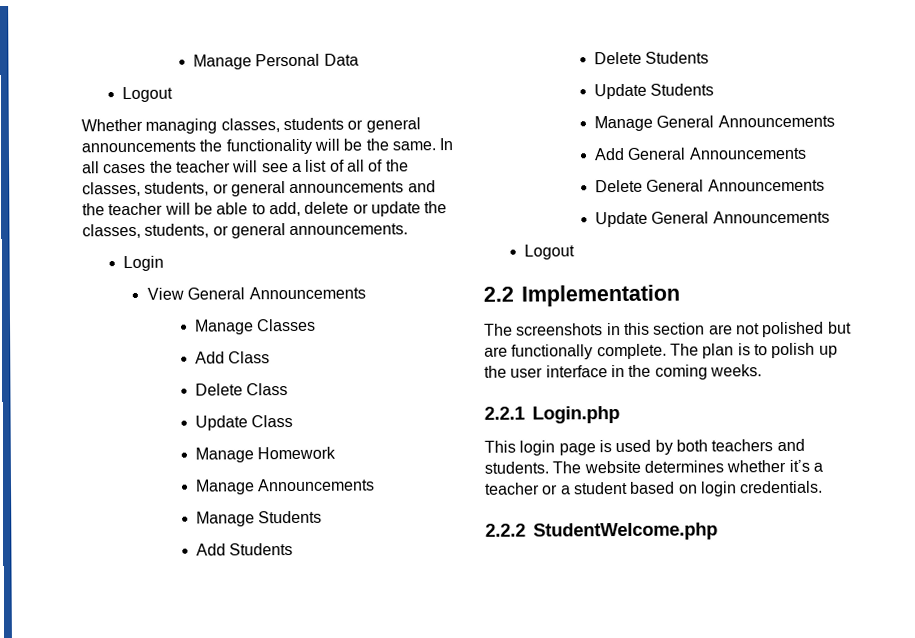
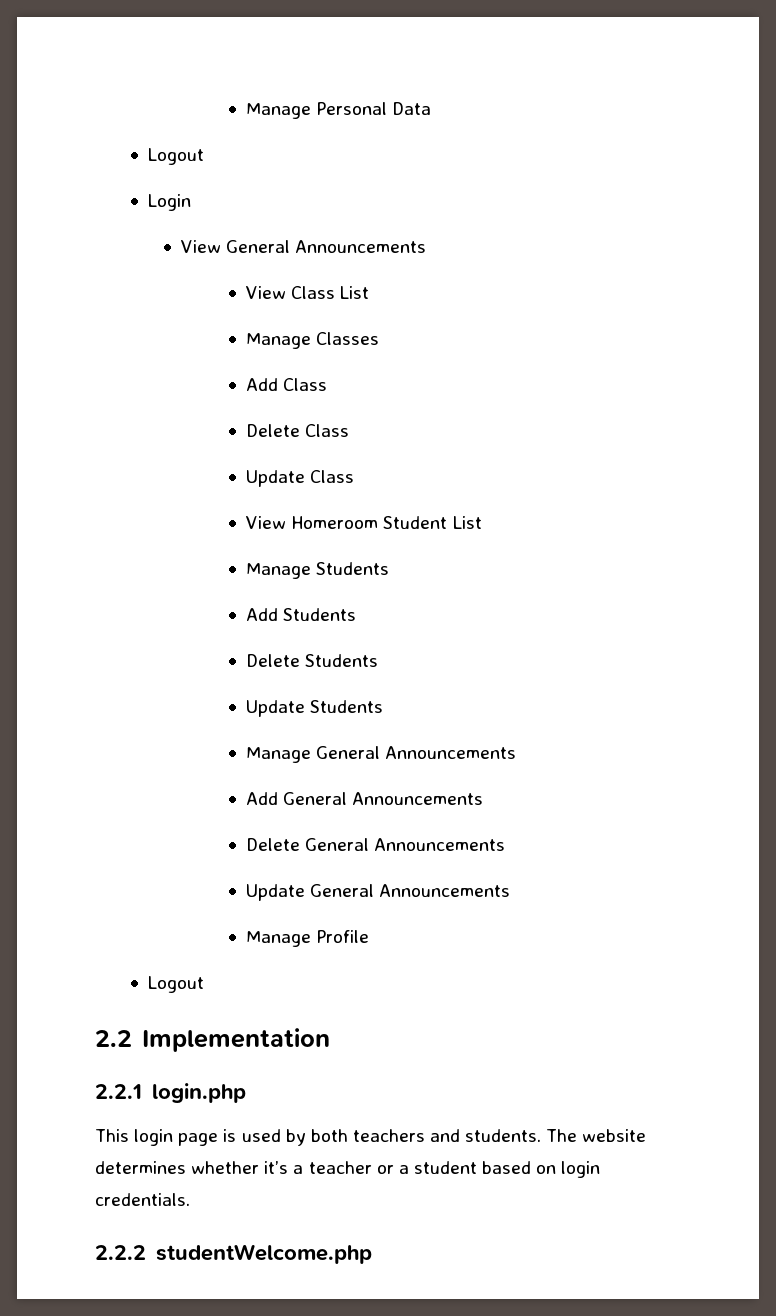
- Whether managing classes, students or general announcements the functionality will be the same. In all cases the teacher will see a list of all of the classes, students, or general announcements and the teacher will be able to add, delete or update the classes, students, or general announcements.
+ View Class List
- Manage Homework
- Manage Announcements
+ View Homeroom Student List
+ Manage Profile
- The screenshots in this section are not polished but are functionally complete. The plan is to polish up the user interface in the coming weeks.
- 2.2.1 Login.php
+ 2.2.1 login.php
- 2.2.2 StudentWelcome.php
+ 2.2.2 studentWelcome.php

